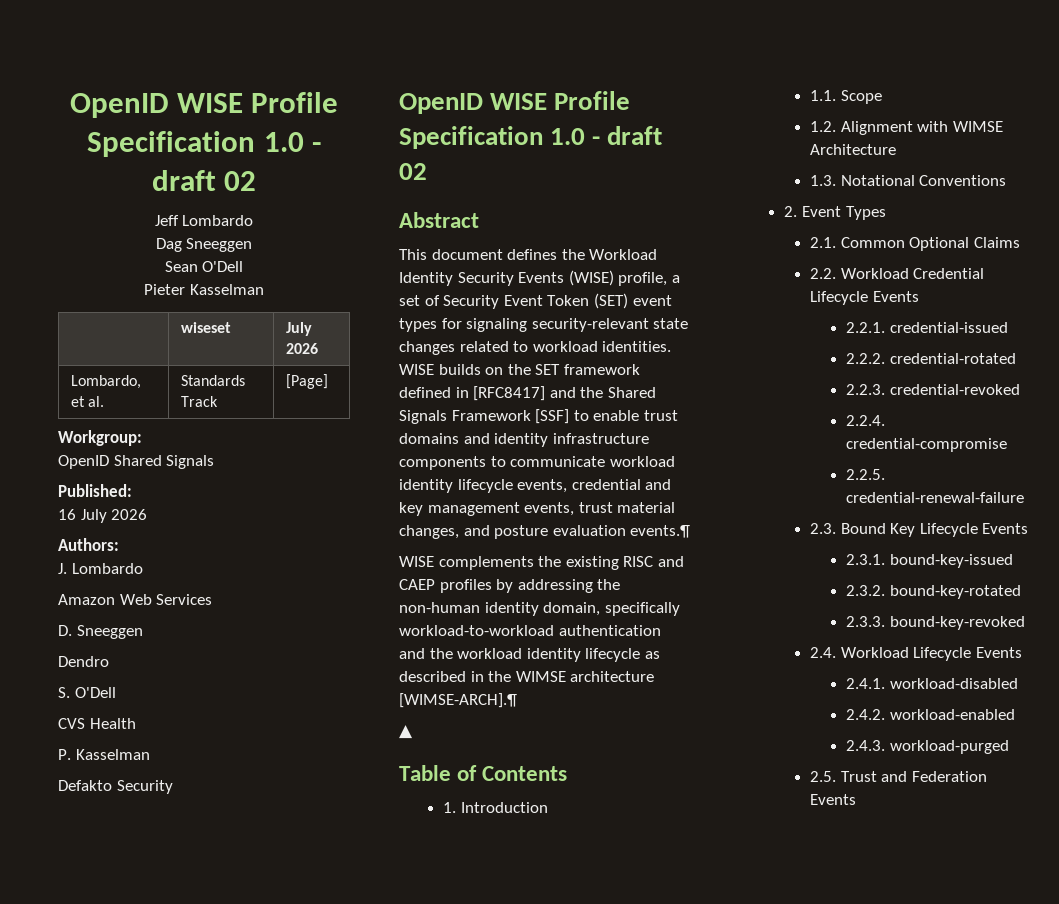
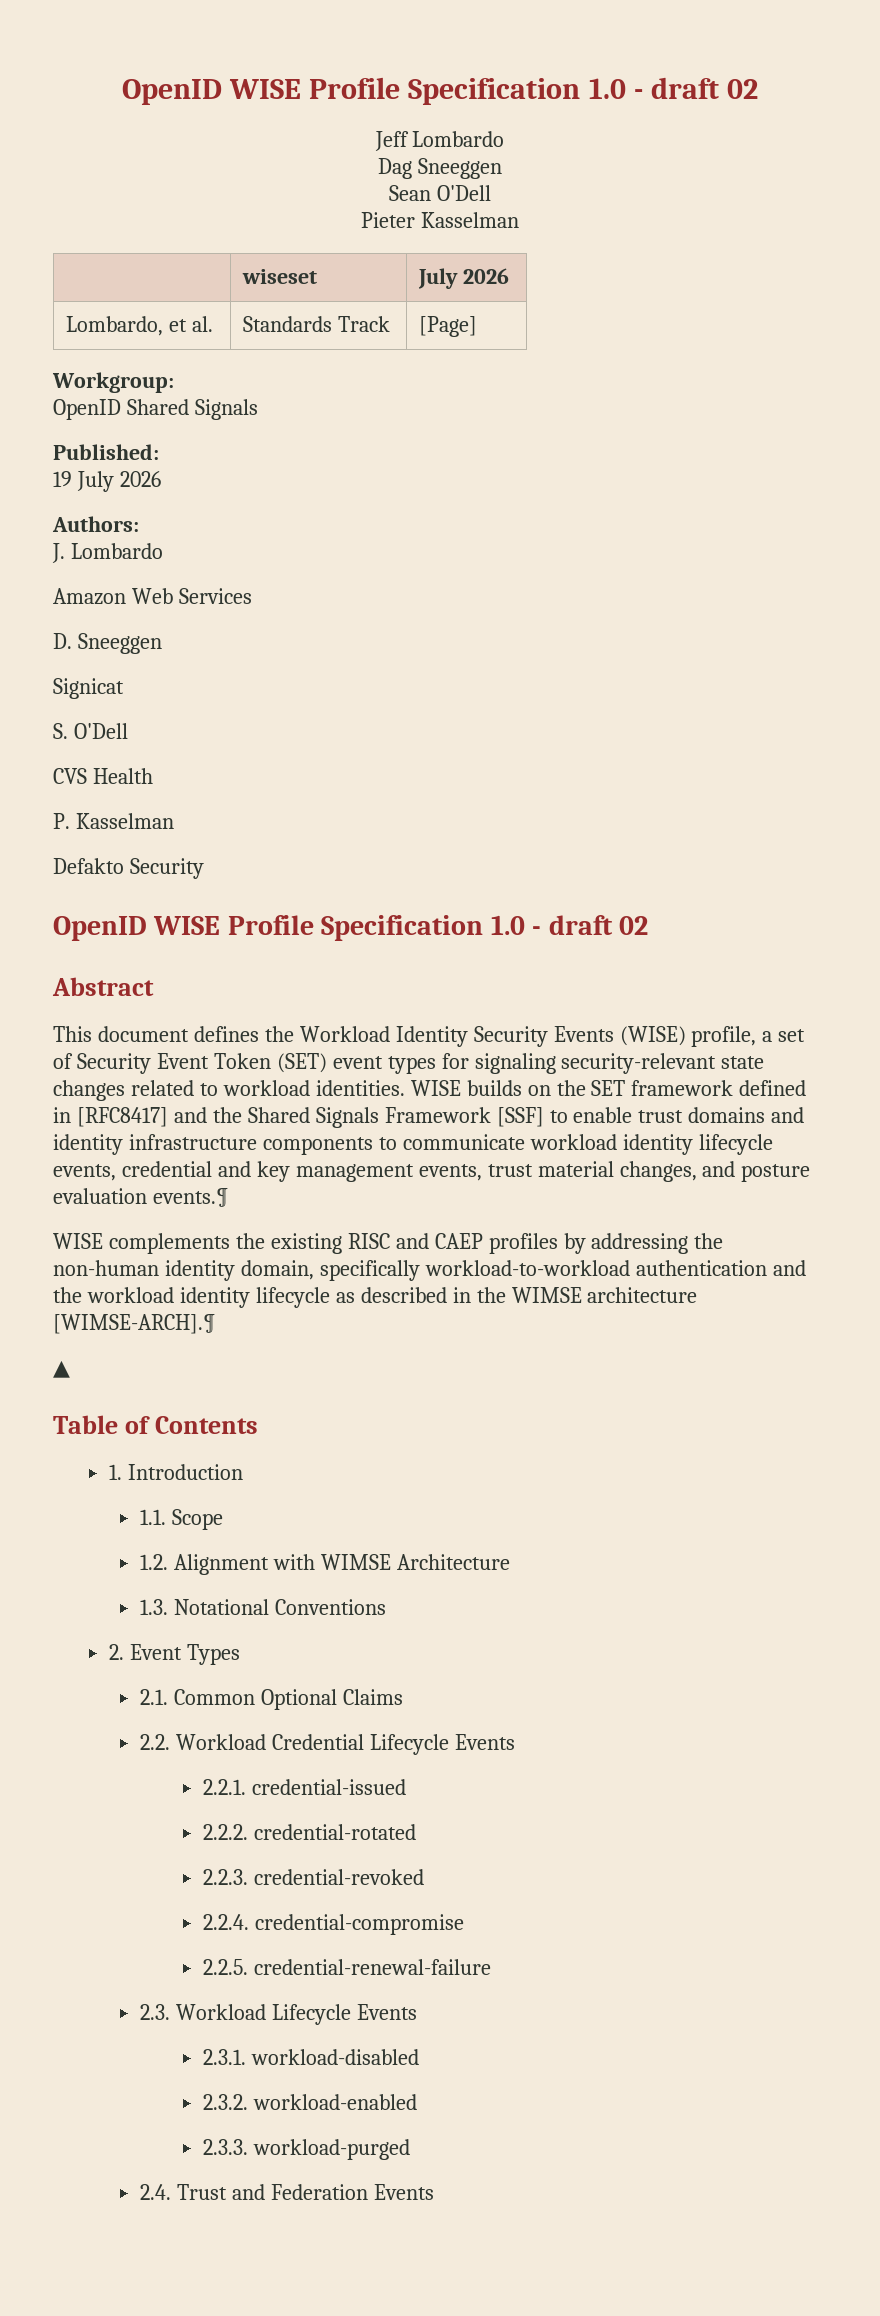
- 16 July 2026
+ 19 July 2026
- Dendro
+ Signicat
- 2.3. Bound Key Lifecycle Events
+ 2.3. Workload Lifecycle Events
- 2.3.1. bound-key-issued
+ 2.3.1. workload-disabled
- 2.3.2. bound-key-rotated
+ 2.3.2. workload-enabled
- 2.3.3. bound-key-revoked
+ 2.3.3. workload-purged
- 2.4. Workload Lifecycle Events
- 2.4.1. workload-disabled
- 2.4.2. workload-enabled
- 2.4.3. workload-purged
- 2.5. Trust and Federation Events
+ 2.4. Trust and Federation Events

